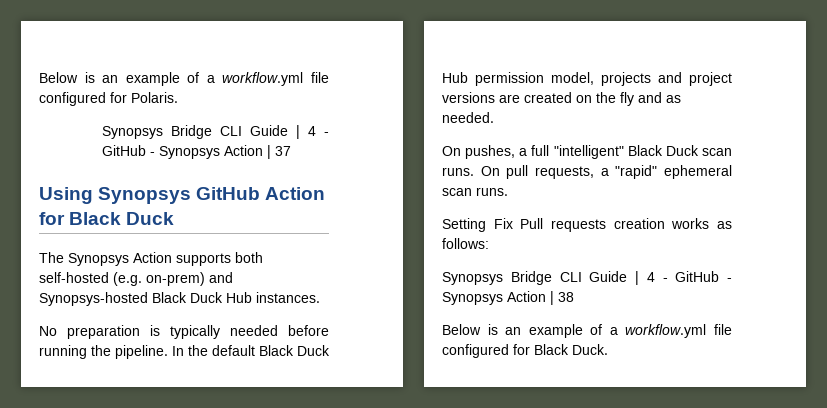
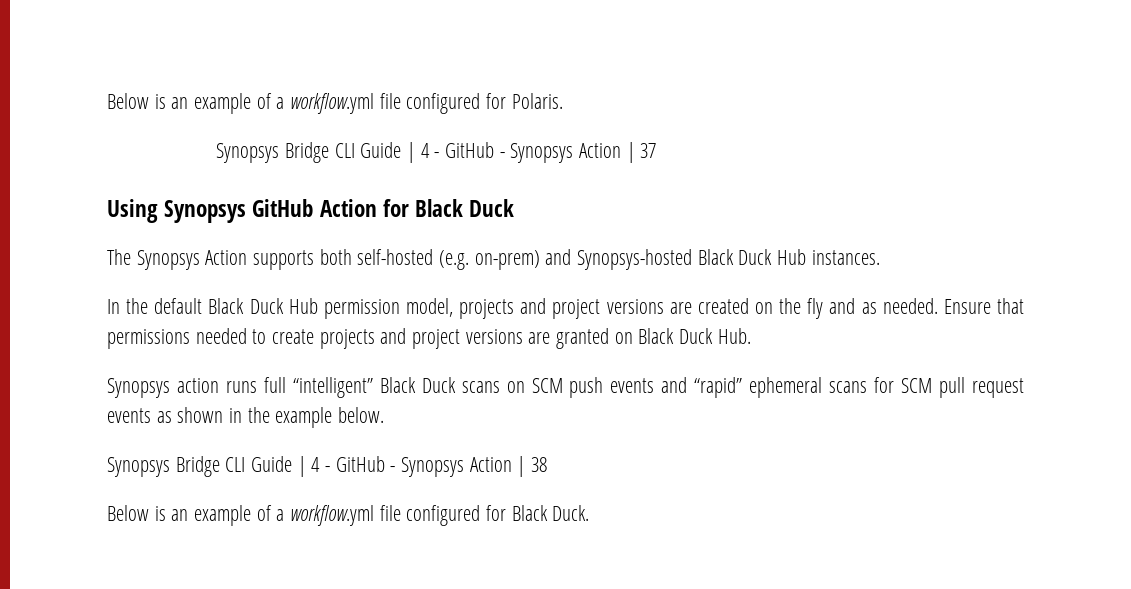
- No preparation is typically needed before running the pipeline. In the default Black Duck Hub permission model, projects and project versions are created on the fly and as needed.
- On pushes, a full "intelligent" Black Duck scan runs. On pull requests, a "rapid" ephemeral scan runs.
- Setting Fix Pull requests creation works as follows:
+ In the default Black Duck Hub permission model, projects and project versions are created on the fly and as needed. Ensure that permissions needed to create projects and project versions are granted on Black Duck Hub.
+ Synopsys action runs full “intelligent” Black Duck scans on SCM push events and “rapid” ephemeral scans for SCM pull request events as shown in the example below.

